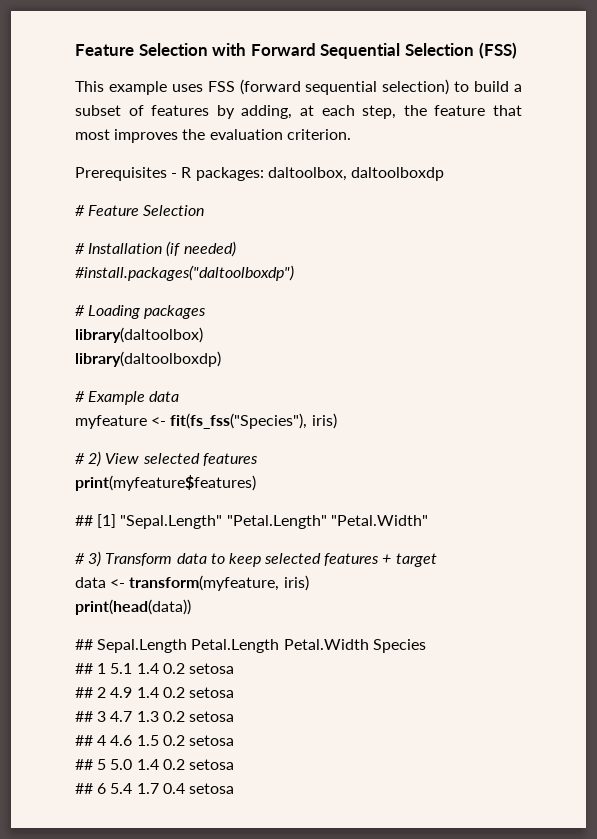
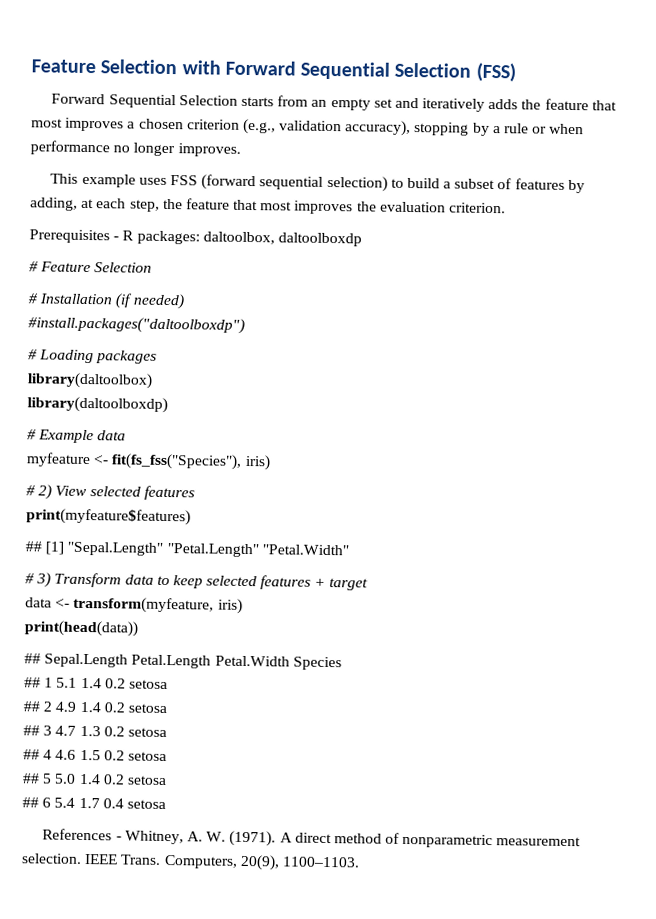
+ Forward Sequential Selection starts from an empty set and iteratively adds the feature that most improves a chosen criterion (e.g., validation accuracy), stopping by a rule or when performance no longer improves.
+ References - Whitney, A. W. (1971). A direct method of nonparametric measurement selection. IEEE Trans. Computers, 20(9), 1100–1103.

